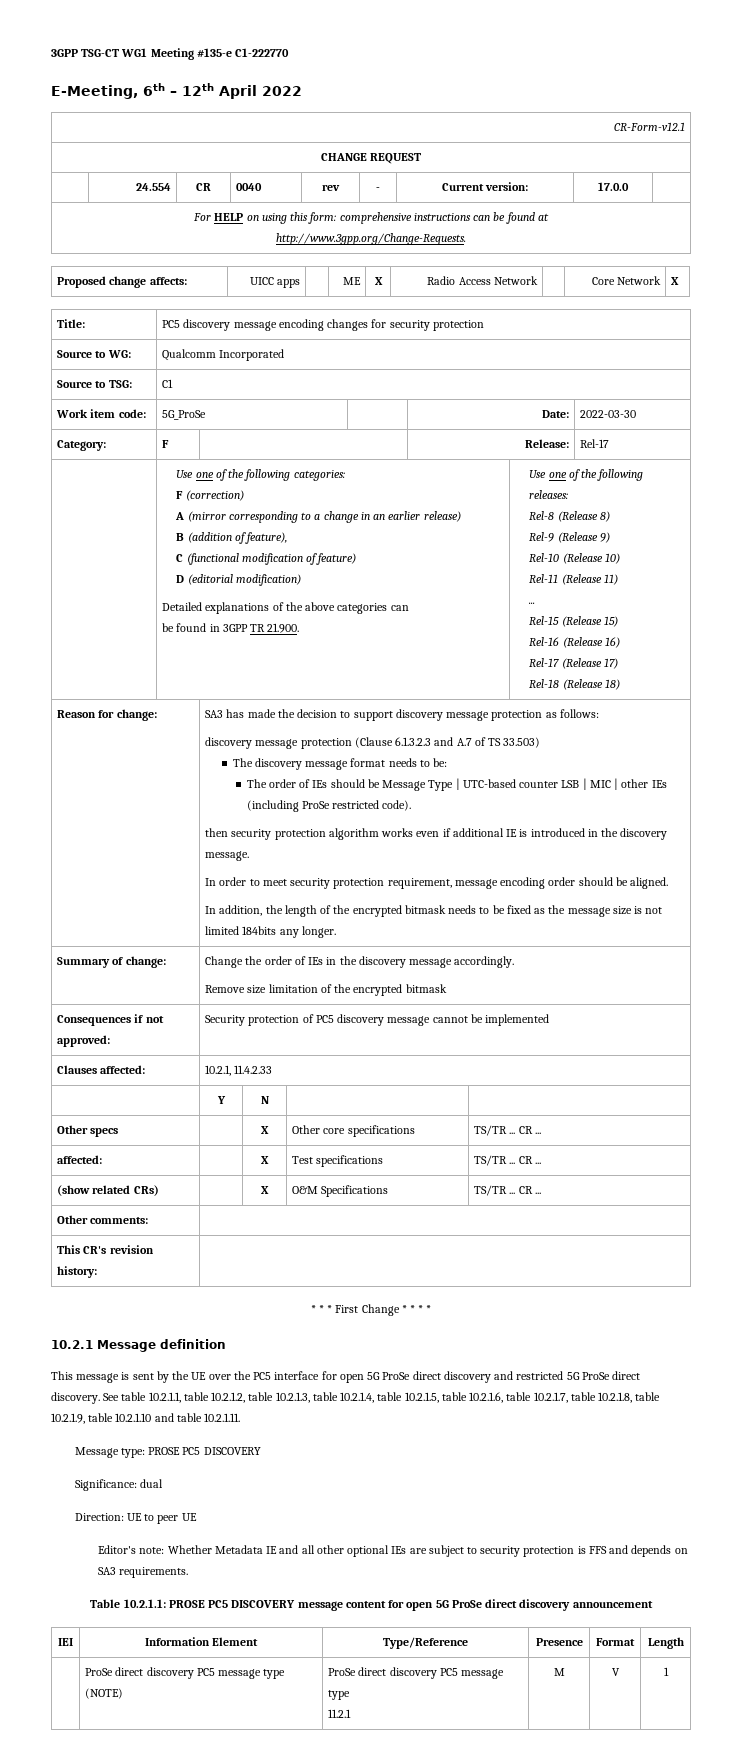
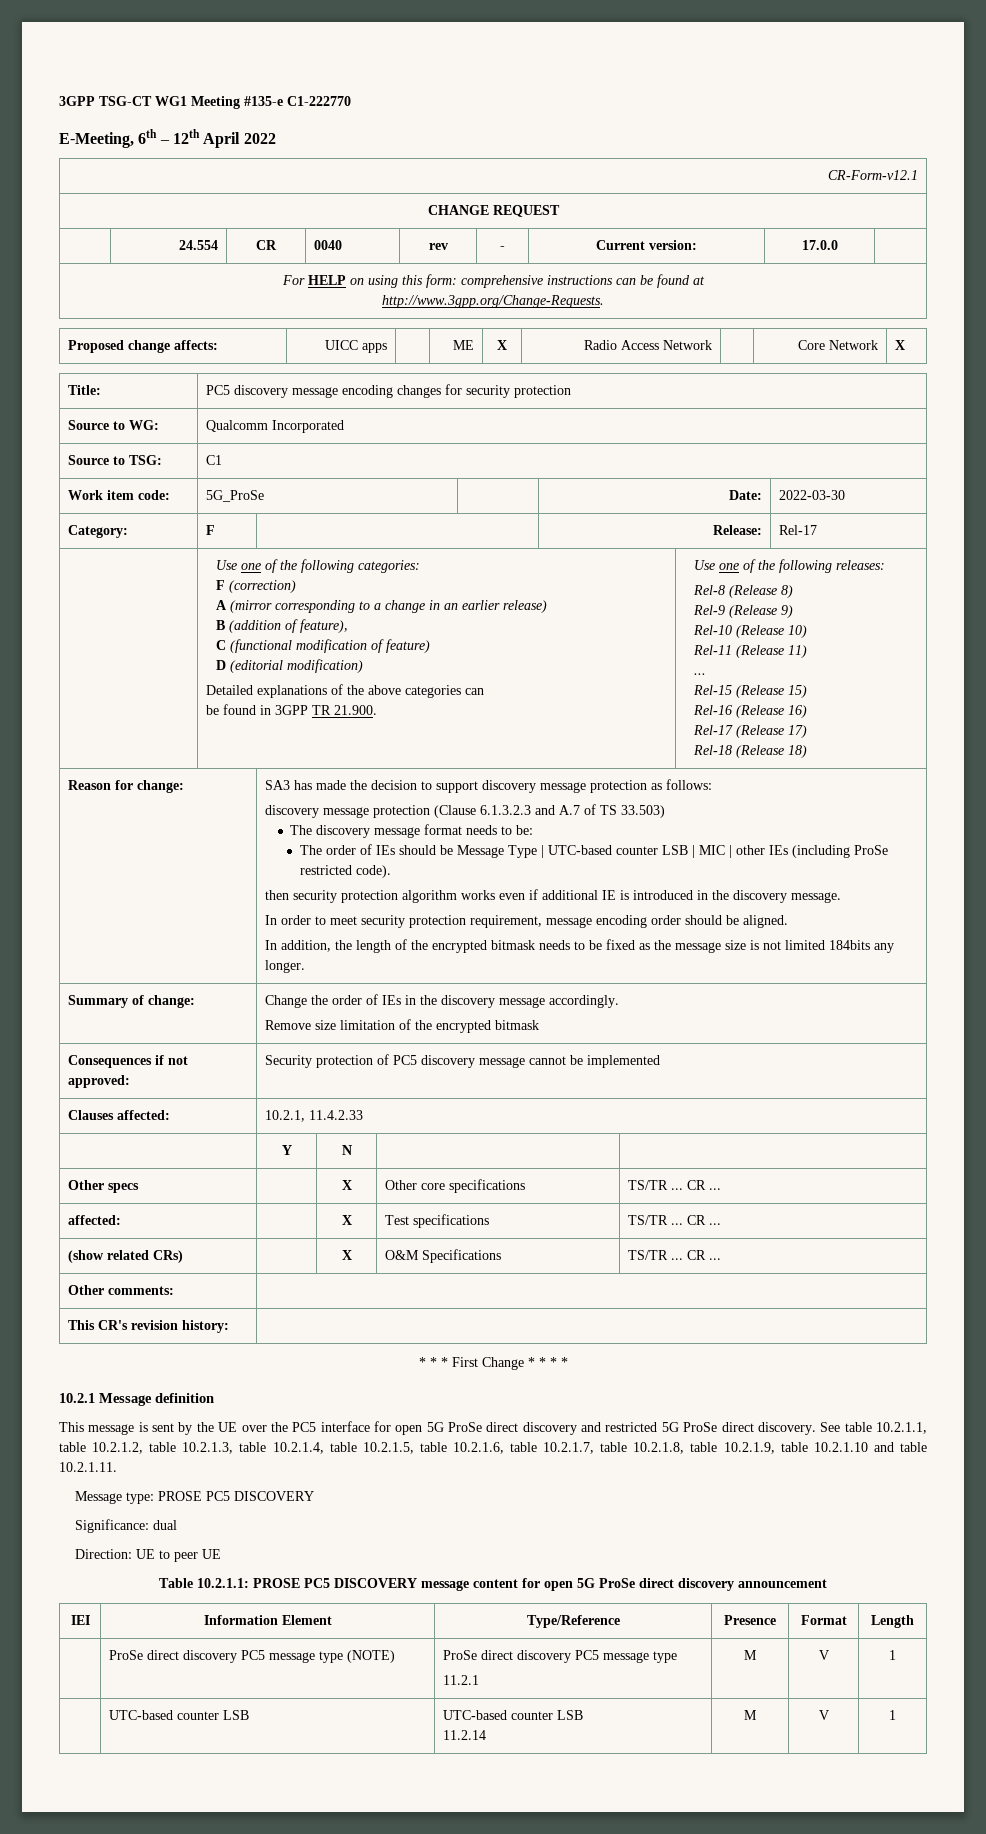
- Editor's note: Whether Metadata IE and all other optional IEs are subject to security protection is FFS and depends on SA3 requirements.
+ | UTC-based counter LSB | UTC-based counter LSB
+ 11.2.14 | M | V | 1

